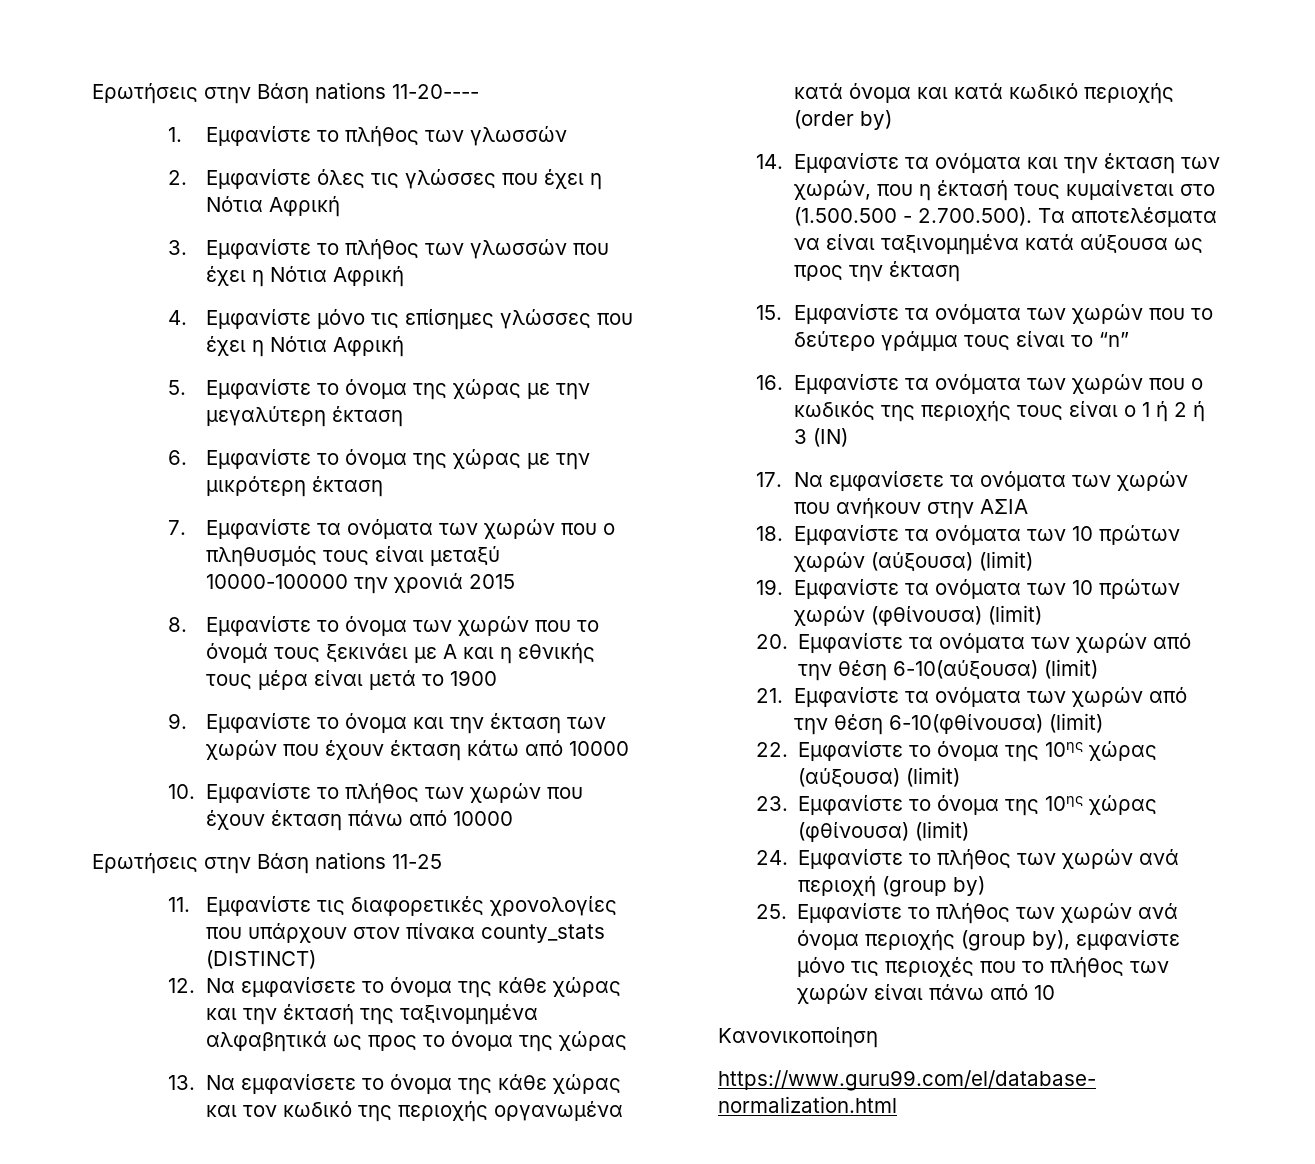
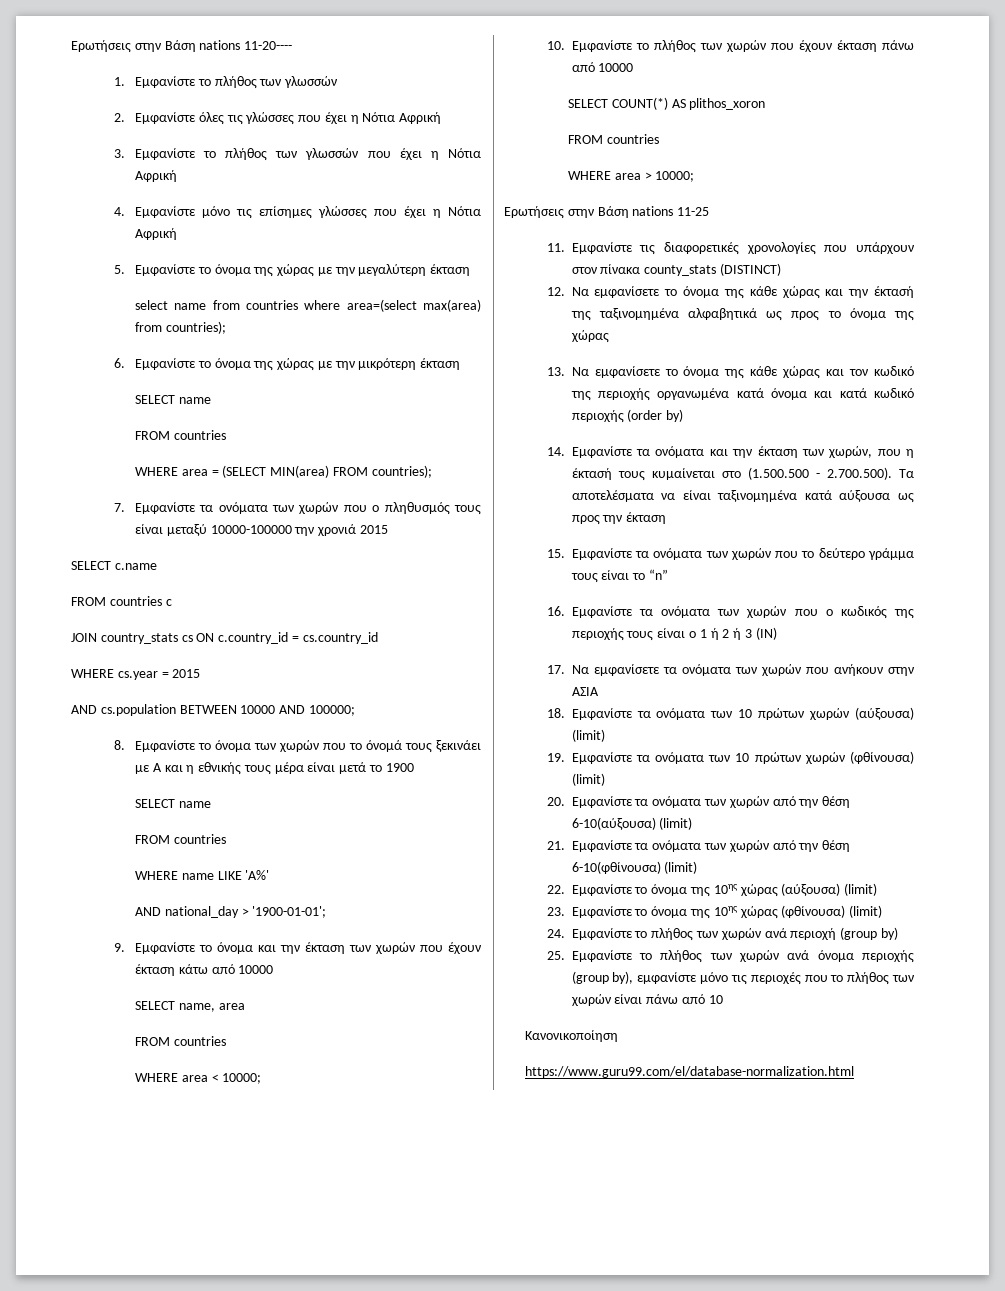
+ select name from countries where area=(select max(area) from countries);
  6. Εμφανίστε το όνομα της χώρας με την μικρότερη έκταση
+ SELECT name
+ FROM countries
+ WHERE area = (SELECT MIN(area) FROM countries);
+ SELECT c.name
+ FROM countries c
+ JOIN country_stats cs ON c.country_id = cs.country_id
+ WHERE cs.year = 2015
+ AND cs.population BETWEEN 10000 AND 100000;
  8. Εμφανίστε το όνομα των χωρών που το όνομά τους ξεκινάει με Α και η εθνικής τους μέρα είναι μετά το 1900
+ SELECT name
+ FROM countries
+ WHERE name LIKE 'A%'
+ AND national_day > '1900-01-01';
+ SELECT name, area
+ FROM countries
+ WHERE area < 10000;
+ SELECT COUNT(*) AS plithos_xoron
+ FROM countries
+ WHERE area > 10000;

